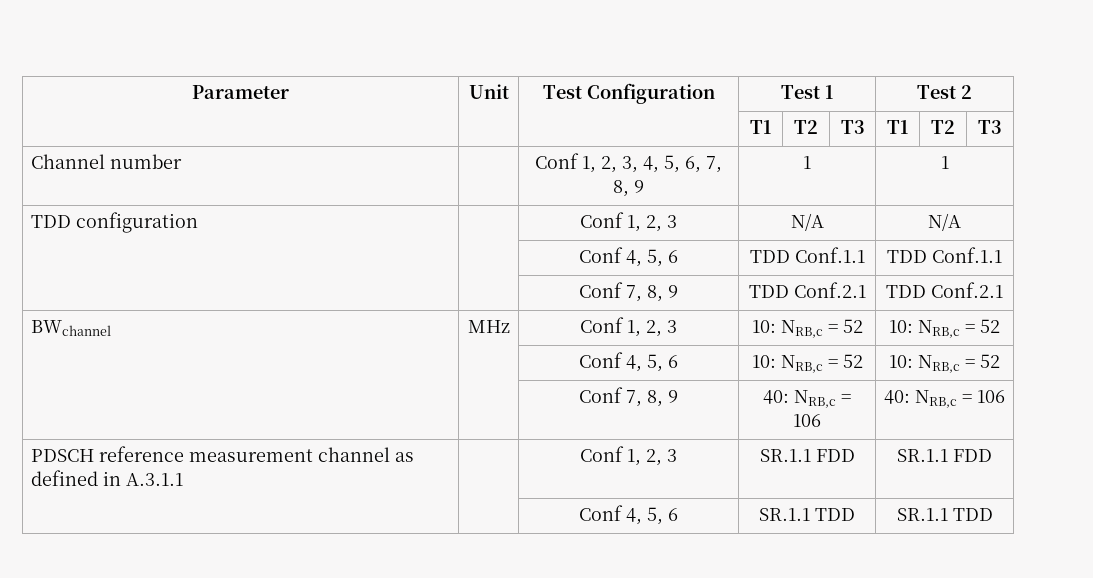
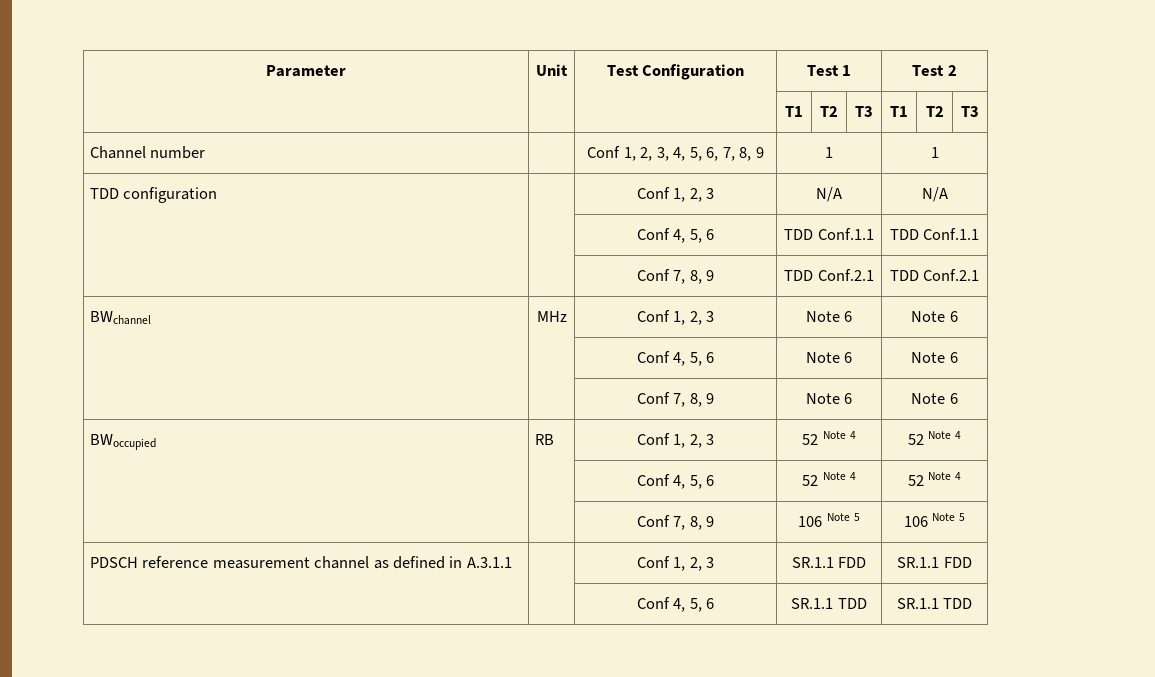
- BWchannel | MHz | Conf 1, 2, 3 | 10: NRB,c = 52 | 10: NRB,c = 52
- | | Conf 4, 5, 6 | 10: NRB,c = 52 | 10: NRB,c = 52
- | | Conf 7, 8, 9 | 40: NRB,c = 106 | 40: NRB,c = 106
+ BWchannel | MHz | Conf 1, 2, 3 | Note 6 | Note 6
+ | | Conf 4, 5, 6 | Note 6 | Note 6
+ | | Conf 7, 8, 9 | Note 6 | Note 6
+ BWoccupied | RB | Conf 1, 2, 3 | 52 Note 4 | 52 Note 4
+ | | Conf 4, 5, 6 | 52 Note 4 | 52 Note 4
+ | | Conf 7, 8, 9 | 106 Note 5 | 106 Note 5

